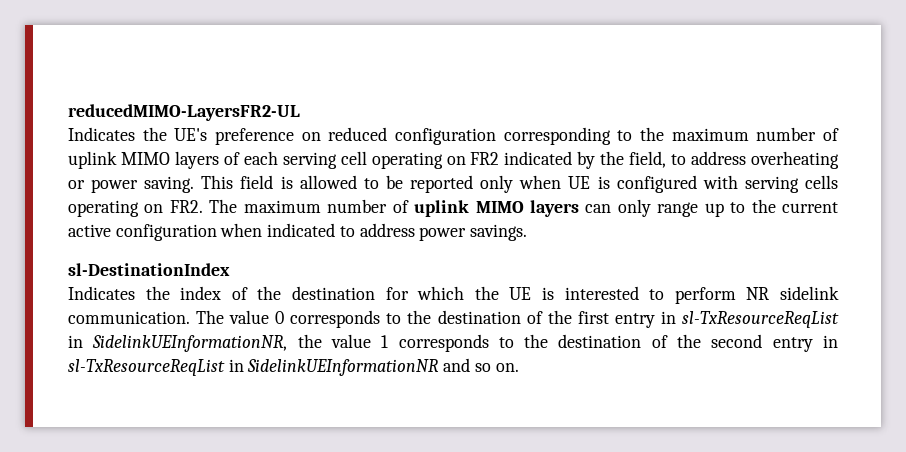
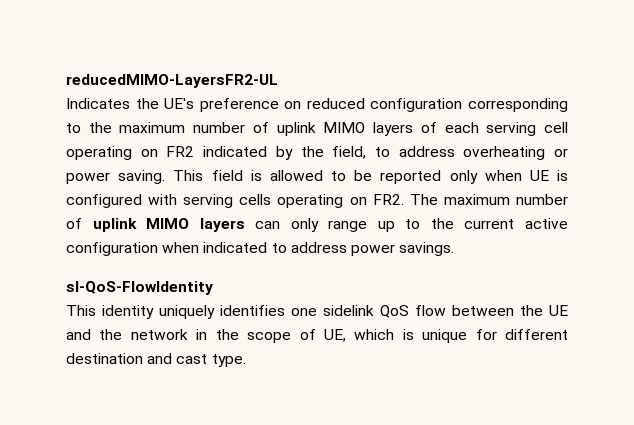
- sl-DestinationIndex
- Indicates the index of the destination for which the UE is interested to perform NR sidelink communication. The value 0 corresponds to the destination of the first entry in sl-TxResourceReqList in SidelinkUEInformationNR, the value 1 corresponds to the destination of the second entry in sl-TxResourceReqList in SidelinkUEInformationNR and so on.
+ sl-QoS-FlowIdentity
+ This identity uniquely identifies one sidelink QoS flow between the UE and the network in the scope of UE, which is unique for different destination and cast type.

